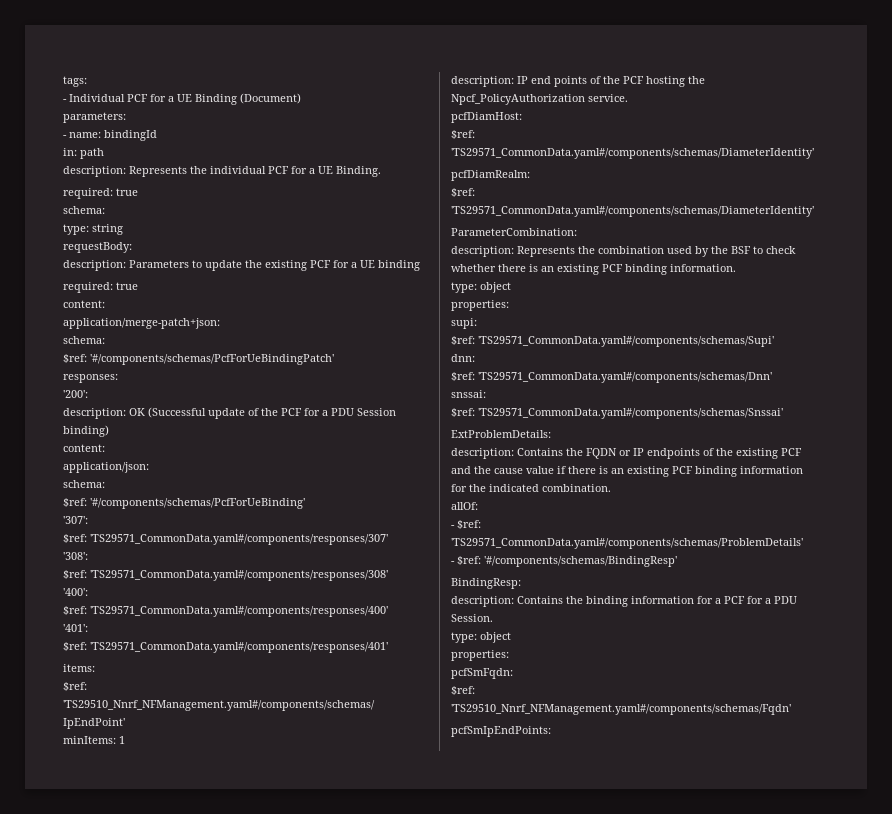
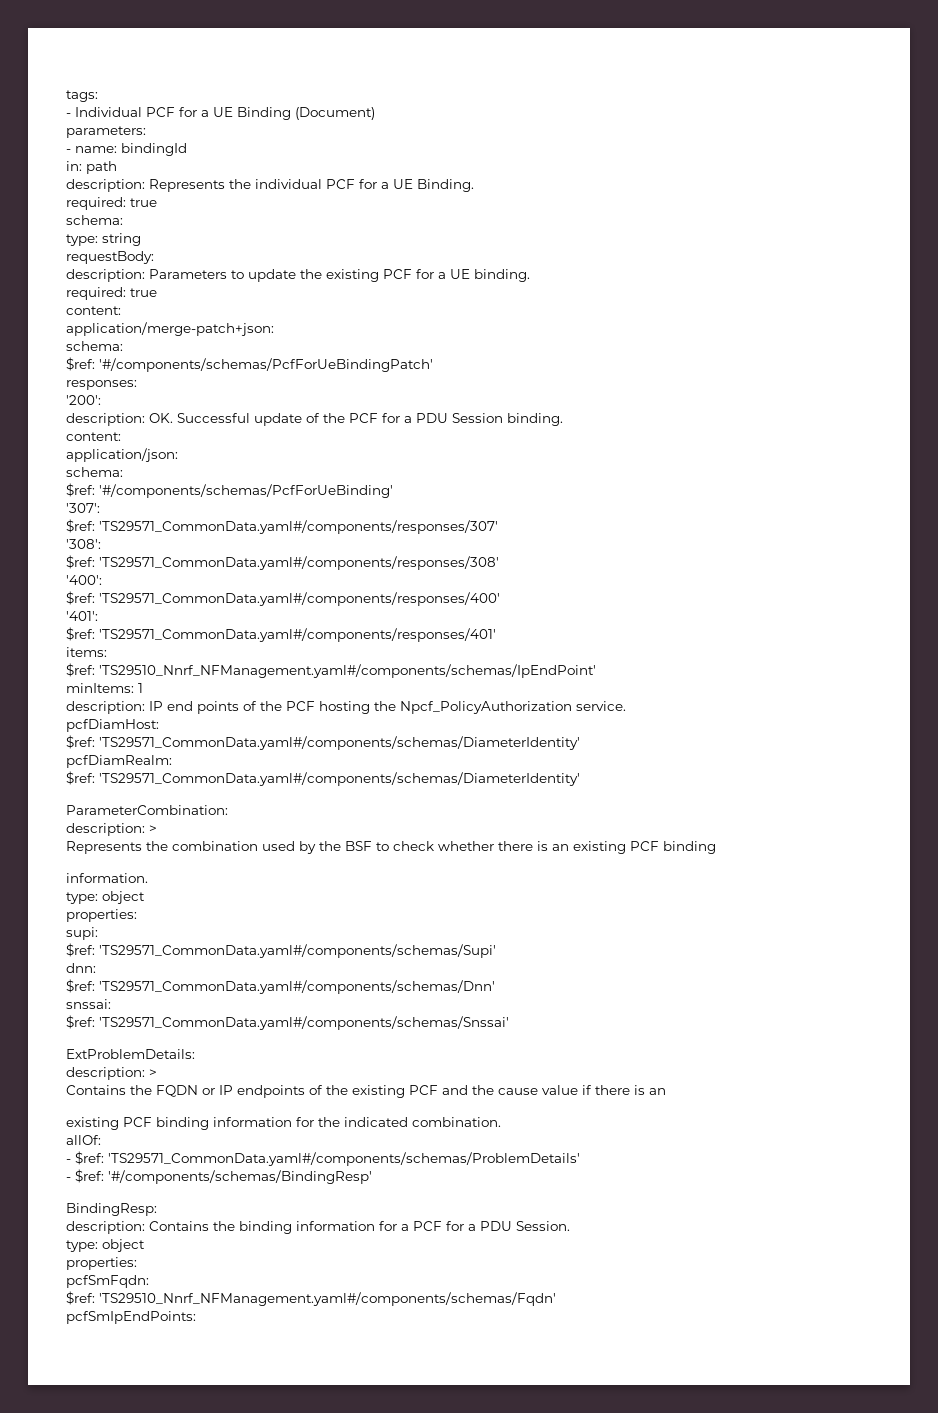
- description: Parameters to update the existing PCF for a UE binding
+ description: Parameters to update the existing PCF for a UE binding.
- description: OK (Successful update of the PCF for a PDU Session binding)
+ description: OK. Successful update of the PCF for a PDU Session binding.
  ParameterCombination:
- description: Represents the combination used by the BSF to check whether there is an existing PCF binding information.
+ description: >
+ Represents the combination used by the BSF to check whether there is an existing PCF binding
+ information.
  ExtProblemDetails:
- description: Contains the FQDN or IP endpoints of the existing PCF and the cause value if there is an existing PCF binding information for the indicated combination.
+ description: >
+ Contains the FQDN or IP endpoints of the existing PCF and the cause value if there is an
+ existing PCF binding information for the indicated combination.

